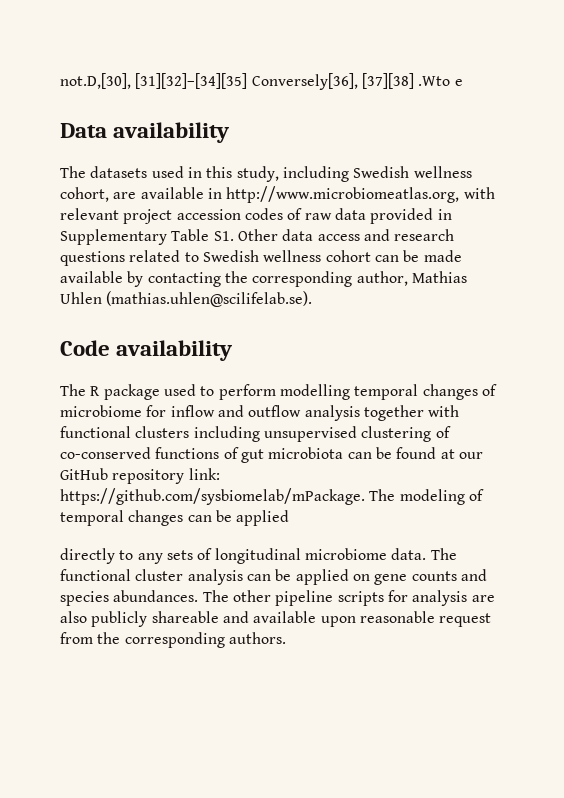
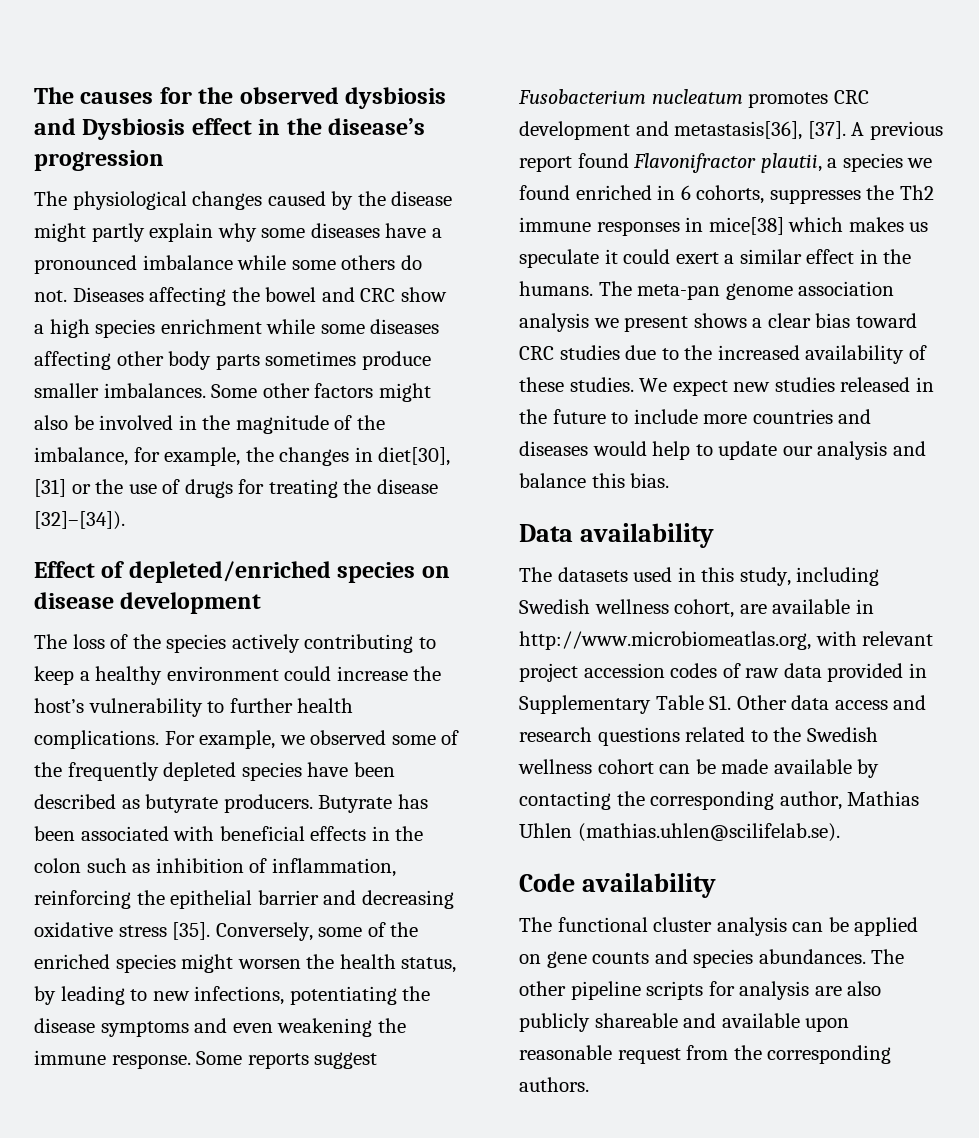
- not.D,[30], [31][32]–[34][35] Conversely[36], [37][38] .Wto e
+ The causes for the observed dysbiosis and Dysbiosis effect in the disease’s progression
+ The physiological changes caused by the disease might partly explain why some diseases have a pronounced imbalance while some others do not. Diseases affecting the bowel and CRC show a high species enrichment while some diseases affecting other body parts sometimes produce smaller imbalances. Some other factors might also be involved in the magnitude of the imbalance, for example, the changes in diet[30], [31] or the use of drugs for treating the disease [32]–[34]).
+ Effect of depleted/enriched species on disease development
+ The loss of the species actively contributing to keep a healthy environment could increase the host’s vulnerability to further health complications. For example, we observed some of the frequently depleted species have been described as butyrate producers. Butyrate has been associated with beneficial effects in the colon such as inhibition of inflammation, reinforcing the epithelial barrier and decreasing oxidative stress [35]. Conversely, some of the enriched species might worsen the health status, by leading to new infections, potentiating the disease symptoms and even weakening the immune response. Some reports suggest Fusobacterium nucleatum promotes CRC development and metastasis[36], [37]. A previous report found Flavonifractor plautii, a species we found enriched in 6 cohorts, suppresses the Th2 immune responses in mice[38] which makes us speculate it could exert a similar effect in the humans. The meta-pan genome association analysis we present shows a clear bias toward CRC studies due to the increased availability of these studies. We expect new studies released in the future to include more countries and diseases would help to update our analysis and balance this bias.
- The datasets used in this study, including Swedish wellness cohort, are available in http://www.microbiomeatlas.org, with relevant project accession codes of raw data provided in Supplementary Table S1. Other data access and research questions related to Swedish wellness cohort can be made available by contacting the corresponding author, Mathias Uhlen (mathias.uhlen@scilifelab.se).
+ The datasets used in this study, including Swedish wellness cohort, are available in http://www.microbiomeatlas.org, with relevant project accession codes of raw data provided in Supplementary Table S1. Other data access and research questions related to the Swedish wellness cohort can be made available by contacting the corresponding author, Mathias Uhlen (mathias.uhlen@scilifelab.se).
- The R package used to perform modelling temporal changes of microbiome for inflow and outflow analysis together with functional clusters including unsupervised clustering of co-conserved functions of gut microbiota can be found at our GitHub repository link: https://github.com/sysbiomelab/mPackage. The modeling of temporal changes can be applied
- directly to any sets of longitudinal microbiome data. The functional cluster analysis can be applied on gene counts and species abundances.
+ The functional cluster analysis can be applied on gene counts and species abundances.

